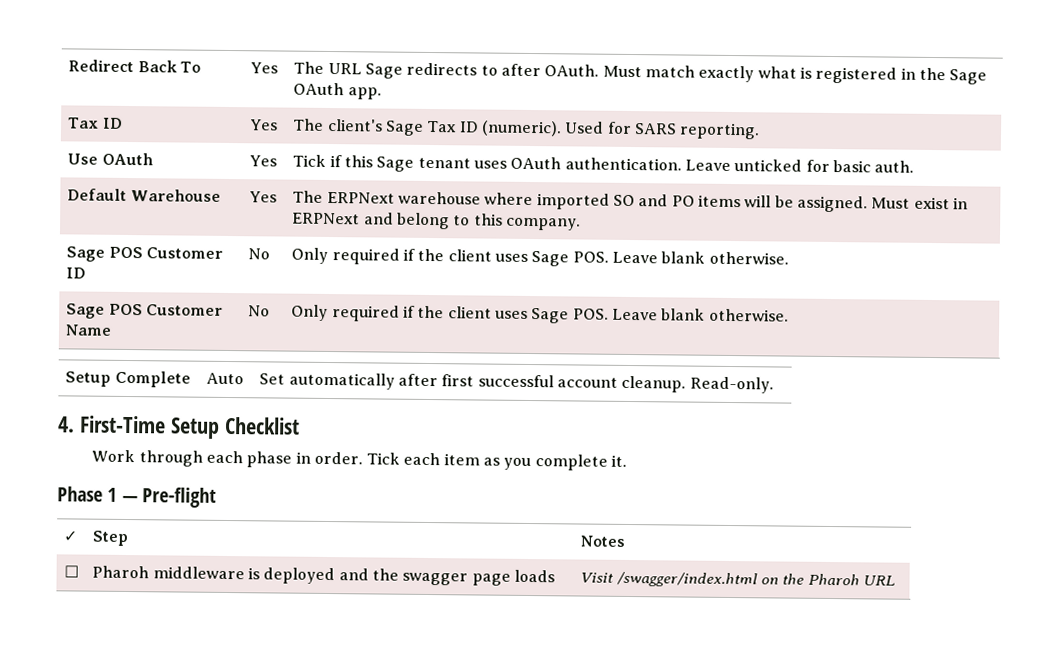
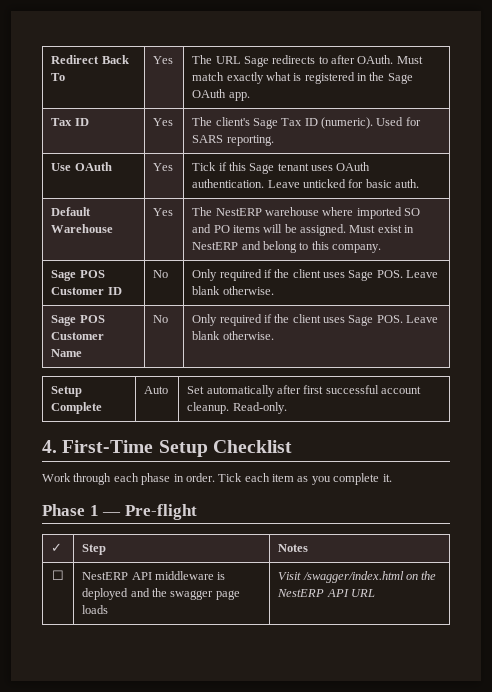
- Default Warehouse | Yes | The ERPNext warehouse where imported SO and PO items will be assigned. Must exist in ERPNext and belong to this company.
+ Default Warehouse | Yes | The NestERP warehouse where imported SO and PO items will be assigned. Must exist in NestERP and belong to this company.
- ☐ | Pharoh middleware is deployed and the swagger page loads | Visit /swagger/index.html on the Pharoh URL
+ ☐ | NestERP API middleware is deployed and the swagger page loads | Visit /swagger/index.html on the NestERP API URL

